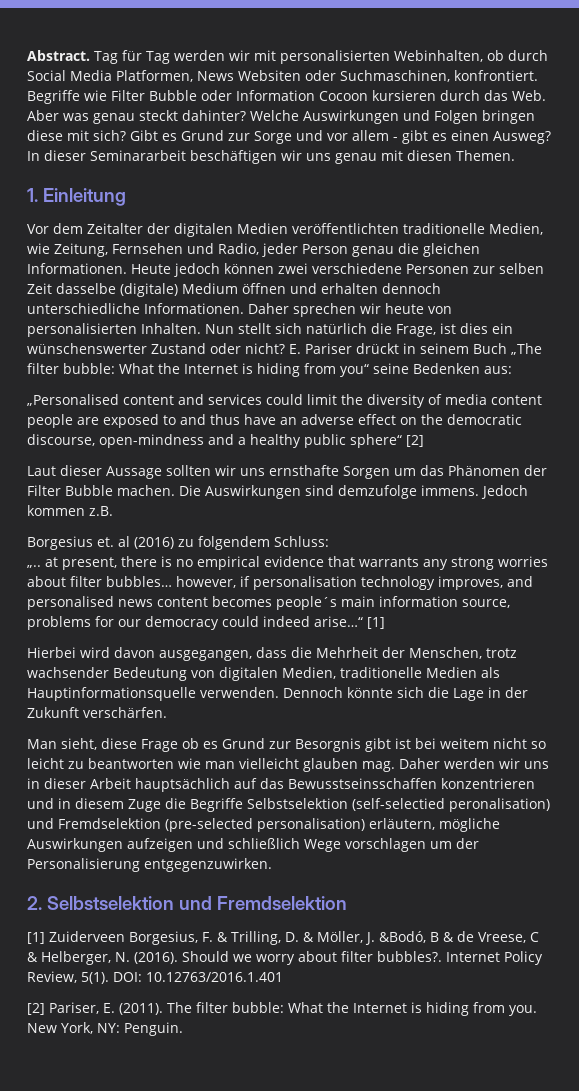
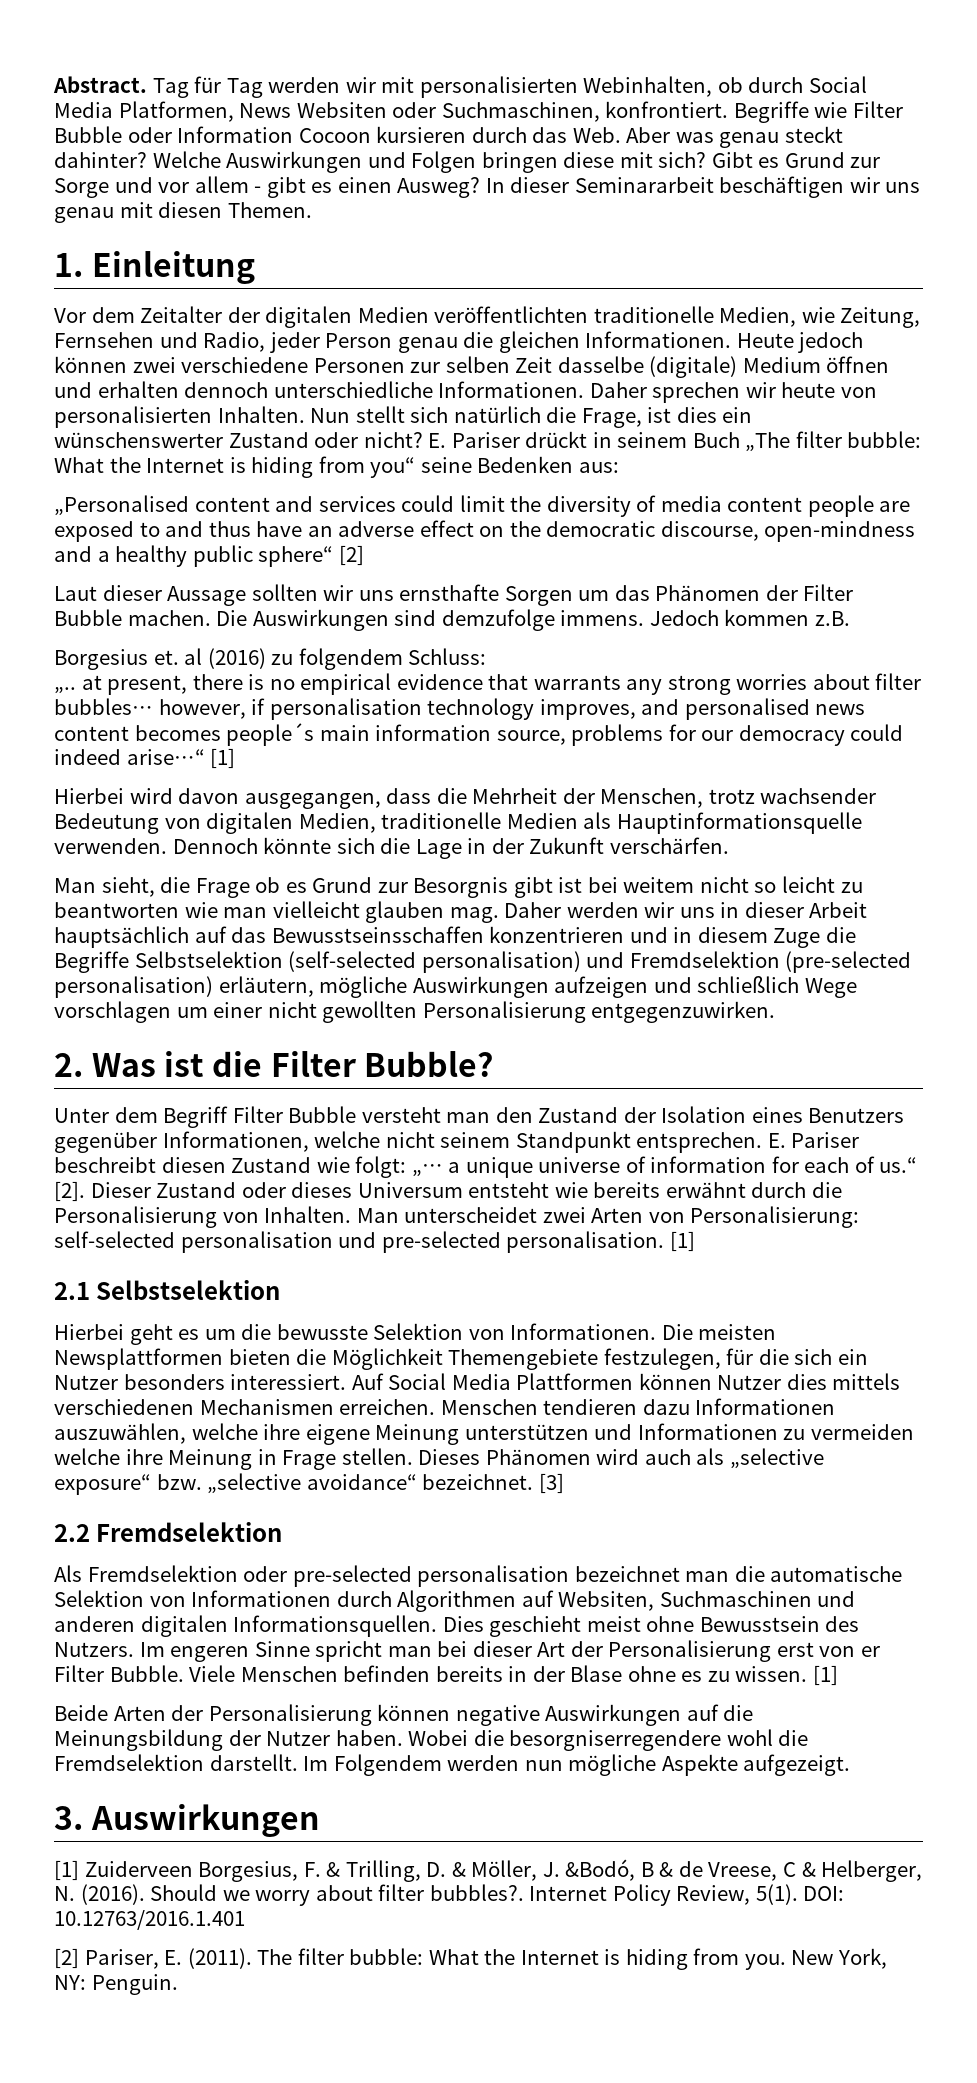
- Man sieht, diese Frage ob es Grund zur Besorgnis gibt ist bei weitem nicht so leicht zu beantworten wie man vielleicht glauben mag.
+ Man sieht, die Frage ob es Grund zur Besorgnis gibt ist bei weitem nicht so leicht zu beantworten wie man vielleicht glauben mag.
- Daher werden wir uns in dieser Arbeit hauptsächlich auf das Bewusstseinsschaffen konzentrieren und in diesem Zuge die Begriffe Selbstselektion (self-selectied peronalisation) und Fremdselektion (pre-selected personalisation) erläutern, mögliche Auswirkungen aufzeigen und schließlich Wege vorschlagen um der Personalisierung entgegenzuwirken.
+ Daher werden wir uns in dieser Arbeit hauptsächlich auf das Bewusstseinsschaffen konzentrieren und in diesem Zuge die Begriffe Selbstselektion (self-selected personalisation) und Fremdselektion (pre-selected personalisation) erläutern, mögliche Auswirkungen aufzeigen und schließlich Wege vorschlagen um einer nicht gewollten Personalisierung entgegenzuwirken.
- 2. Selbstselektion und Fremdselektion
+ 2. Was ist die Filter Bubble?
+ Unter dem Begriff Filter Bubble versteht man den Zustand der Isolation eines Benutzers gegenüber Informationen, welche nicht seinem Standpunkt entsprechen. E. Pariser beschreibt diesen Zustand wie folgt: „… a unique universe of information for each of us.“ [2]. Dieser Zustand oder dieses Universum entsteht wie bereits erwähnt durch die Personalisierung von Inhalten. Man unterscheidet zwei Arten von Personalisierung: self-selected personalisation und pre-selected personalisation. [1]
+ 2.1 Selbstselektion
+ Hierbei geht es um die bewusste Selektion von Informationen. Die meisten Newsplattformen bieten die Möglichkeit Themengebiete festzulegen, für die sich ein Nutzer besonders interessiert. Auf Social Media Plattformen können Nutzer dies mittels verschiedenen Mechanismen erreichen. Menschen tendieren dazu Informationen auszuwählen, welche ihre eigene Meinung unterstützen und Informationen zu vermeiden welche ihre Meinung in Frage stellen. Dieses Phänomen wird auch als „selective exposure“ bzw. „selective avoidance“ bezeichnet. [3]
+ 2.2 Fremdselektion
+ Als Fremdselektion oder pre-selected personalisation bezeichnet man die automatische Selektion von Informationen durch Algorithmen auf Websiten, Suchmaschinen und anderen digitalen Informationsquellen. Dies geschieht meist ohne Bewusstsein des Nutzers. Im engeren Sinne spricht man bei dieser Art der Personalisierung erst von er Filter Bubble. Viele Menschen befinden bereits in der Blase ohne es zu wissen. [1]
+ Beide Arten der Personalisierung können negative Auswirkungen auf die Meinungsbildung der Nutzer haben. Wobei die besorgniserregendere wohl die Fremdselektion darstellt. Im Folgendem werden nun mögliche Aspekte aufgezeigt.
+ 3. Auswirkungen

